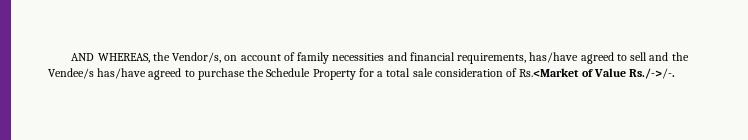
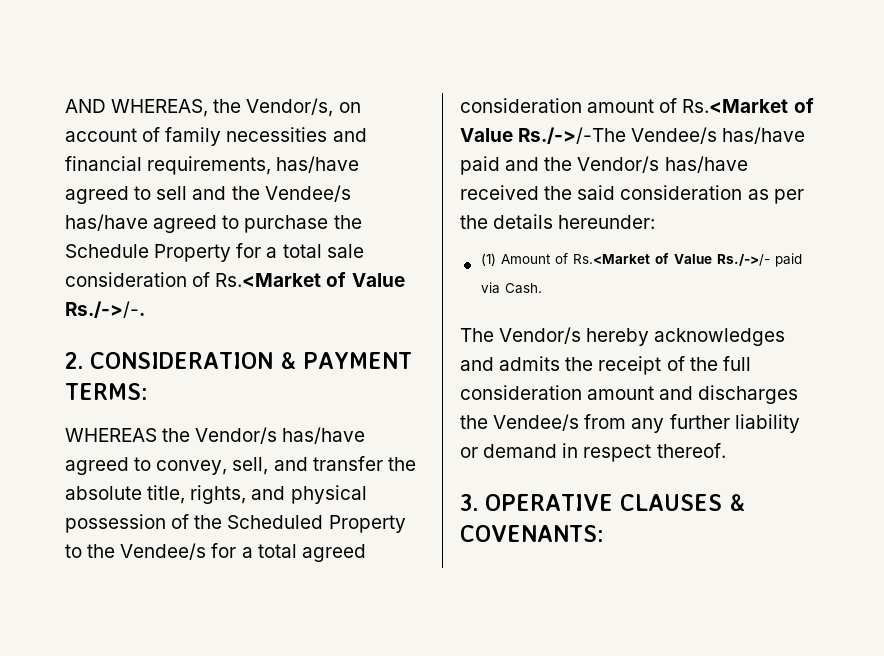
+ 2. CONSIDERATION & PAYMENT TERMS:
+ WHEREAS the Vendor/s has/have agreed to convey, sell, and transfer the absolute title, rights, and physical possession of the Scheduled Property to the Vendee/s for a total agreed consideration amount of Rs.<Market of Value Rs./->/-The Vendee/s has/have paid and the Vendor/s has/have received the said consideration as per the details hereunder:
+ (1) Amount of Rs.<Market of Value Rs./->/- paid via Cash.
+ The Vendor/s hereby acknowledges and admits the receipt of the full consideration amount and discharges the Vendee/s from any further liability or demand in respect thereof.
+ 3. OPERATIVE CLAUSES & COVENANTS:

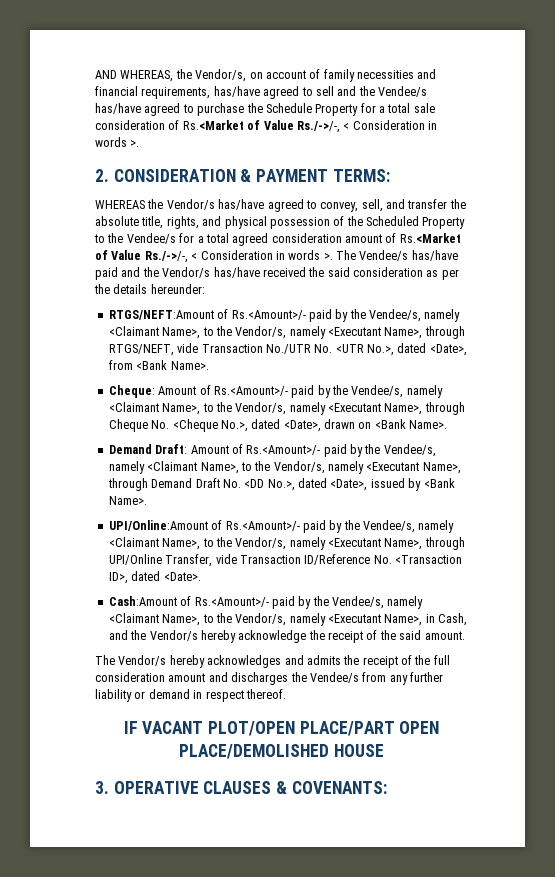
- AND WHEREAS, the Vendor/s, on account of family necessities and financial requirements, has/have agreed to sell and the Vendee/s has/have agreed to purchase the Schedule Property for a total sale consideration of Rs.<Market of Value Rs./->/-.
+ AND WHEREAS, the Vendor/s, on account of family necessities and financial requirements, has/have agreed to sell and the Vendee/s has/have agreed to purchase the Schedule Property for a total sale consideration of Rs.<Market of Value Rs./->/-, < Consideration in words >.
- WHEREAS the Vendor/s has/have agreed to convey, sell, and transfer the absolute title, rights, and physical possession of the Scheduled Property to the Vendee/s for a total agreed consideration amount of Rs.<Market of Value Rs./->/-The Vendee/s has/have paid and the Vendor/s has/have received the said consideration as per the details hereunder:
+ WHEREAS the Vendor/s has/have agreed to convey, sell, and transfer the absolute title, rights, and physical possession of the Scheduled Property to the Vendee/s for a total agreed consideration amount of Rs.<Market of Value Rs./->/-, < Consideration in words >. The Vendee/s has/have paid and the Vendor/s has/have received the said consideration as per the details hereunder:
- (1) Amount of Rs.<Market of Value Rs./->/- paid via Cash.
+ RTGS/NEFT:Amount of Rs.<Amount>/- paid by the Vendee/s, namely <Claimant Name>, to the Vendor/s, namely <Executant Name>, through RTGS/NEFT, vide Transaction No./UTR No. <UTR No.>, dated <Date>, from <Bank Name>.
+ Cheque: Amount of Rs.<Amount>/- paid by the Vendee/s, namely <Claimant Name>, to the Vendor/s, namely <Executant Name>, through Cheque No. <Cheque No.>, dated <Date>, drawn on <Bank Name>.
+ Demand Draft: Amount of Rs.<Amount>/- paid by the Vendee/s, namely <Claimant Name>, to the Vendor/s, namely <Executant Name>, through Demand Draft No. <DD No.>, dated <Date>, issued by <Bank Name>.
+ UPI/Online:Amount of Rs.<Amount>/- paid by the Vendee/s, namely <Claimant Name>, to the Vendor/s, namely <Executant Name>, through UPI/Online Transfer, vide Transaction ID/Reference No. <Transaction ID>, dated <Date>.
+ Cash:Amount of Rs.<Amount>/- paid by the Vendee/s, namely <Claimant Name>, to the Vendor/s, namely <Executant Name>, in Cash, and the Vendor/s hereby acknowledge the receipt of the said amount.
+ IF VACANT PLOT/OPEN PLACE/PART OPEN PLACE/DEMOLISHED HOUSE

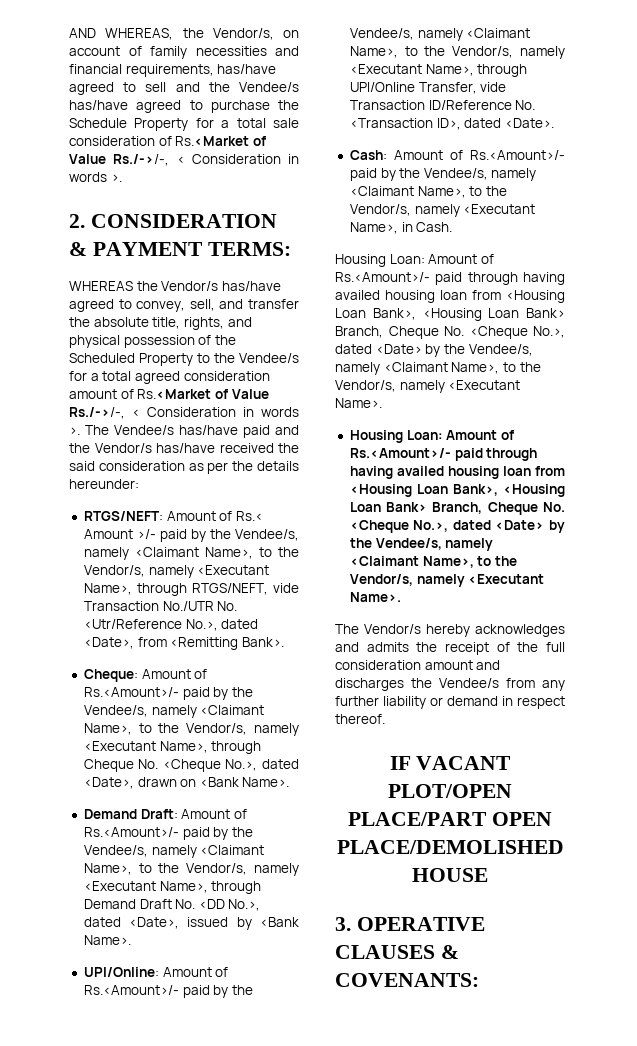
- RTGS/NEFT:Amount of Rs.<Amount>/- paid by the Vendee/s, namely <Claimant Name>, to the Vendor/s, namely <Executant Name>, through RTGS/NEFT, vide Transaction No./UTR No. <UTR No.>, dated <Date>, from <Bank Name>.
+ RTGS/NEFT: Amount of Rs.< Amount >/- paid by the Vendee/s, namely <Claimant Name>, to the Vendor/s, namely <Executant Name>, through RTGS/NEFT, vide Transaction No./UTR No. <Utr/Reference No.>, dated <Date>, from <Remitting Bank>.
- UPI/Online:Amount of Rs.<Amount>/- paid by the Vendee/s, namely <Claimant Name>, to the Vendor/s, namely <Executant Name>, through UPI/Online Transfer, vide Transaction ID/Reference No. <Transaction ID>, dated <Date>.
+ UPI/Online: Amount of Rs.<Amount>/- paid by the Vendee/s, namely <Claimant Name>, to the Vendor/s, namely <Executant Name>, through UPI/Online Transfer, vide Transaction ID/Reference No. <Transaction ID>, dated <Date>.
- Cash:Amount of Rs.<Amount>/- paid by the Vendee/s, namely <Claimant Name>, to the Vendor/s, namely <Executant Name>, in Cash, and the Vendor/s hereby acknowledge the receipt of the said amount.
+ Cash: Amount of Rs.<Amount>/- paid by the Vendee/s, namely <Claimant Name>, to the Vendor/s, namely <Executant Name>, in Cash.
+ Housing Loan: Amount of Rs.<Amount>/- paid through having availed housing loan from <Housing Loan Bank>, <Housing Loan Bank> Branch, Cheque No. <Cheque No.>, dated <Date> by the Vendee/s, namely <Claimant Name>, to the Vendor/s, namely <Executant Name>.
+ Housing Loan: Amount of Rs.<Amount>/- paid through having availed housing loan from <Housing Loan Bank>, <Housing Loan Bank> Branch, Cheque No. <Cheque No.>, dated <Date> by the Vendee/s, namely <Claimant Name>, to the Vendor/s, namely <Executant Name>.

